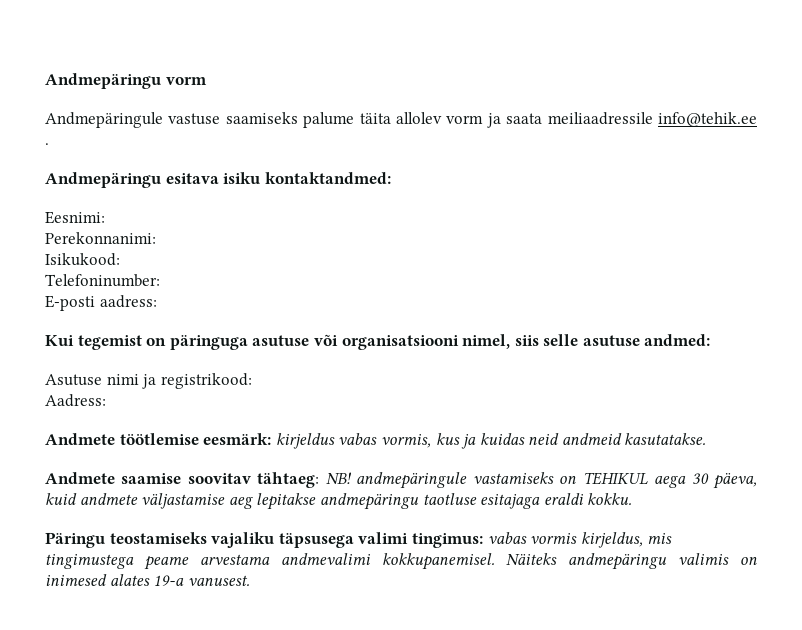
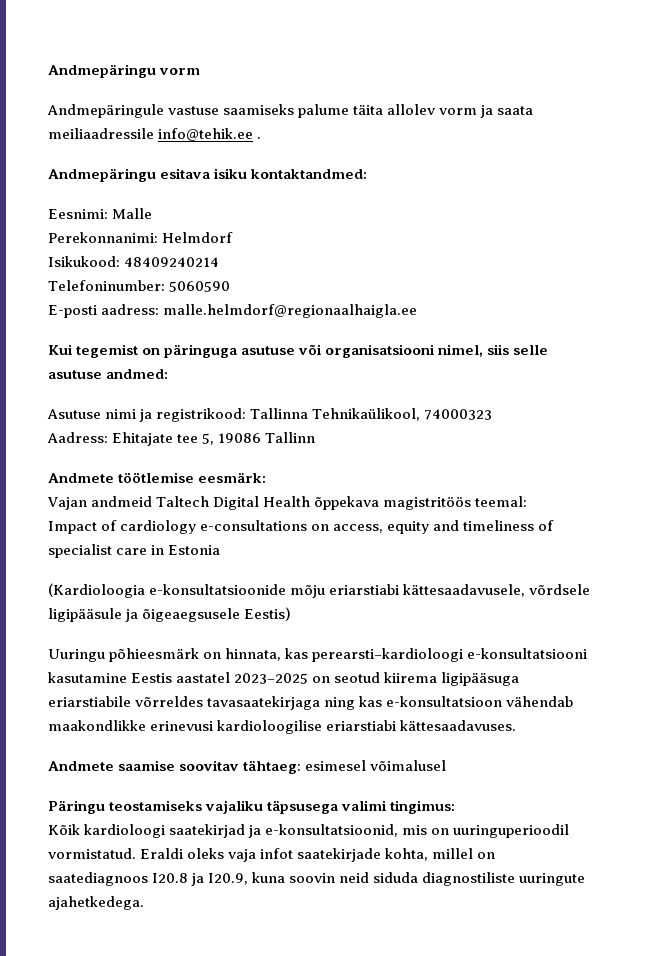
- Eesnimi:
+ Eesnimi: Malle
- Perekonnanimi:
+ Perekonnanimi: Helmdorf
- Isikukood:
+ Isikukood: 48409240214
- Telefoninumber:
+ Telefoninumber: 5060590
- E-posti aadress:
+ E-posti aadress: malle.helmdorf@regionaalhaigla.ee
- Asutuse nimi ja registrikood:
- Aadress:
- Andmete töötlemise eesmärk: kirjeldus vabas vormis, kus ja kuidas neid andmeid kasutatakse.
- Andmete saamise soovitav tähtaeg: NB! andmepäringule vastamiseks on TEHIKUL aega 30 päeva, kuid andmete väljastamise aeg lepitakse andmepäringu taotluse esitajaga eraldi kokku.
+ Asutuse nimi ja registrikood: Tallinna Tehnikaülikool, 74000323
+ Aadress: Ehitajate tee 5, 19086 Tallinn
+ Andmete töötlemise eesmärk:
+ Vajan andmeid Taltech Digital Health õppekava magistritöös teemal:
+ Impact of cardiology e-consultations on access, equity and timeliness of specialist care in Estonia
+ (Kardioloogia e-konsultatsioonide mõju eriarstiabi kättesaadavusele, võrdsele ligipääsule ja õigeaegsusele Eestis)
+ Uuringu põhieesmärk on hinnata, kas perearsti–kardioloogi e-konsultatsiooni kasutamine Eestis aastatel 2023–2025 on seotud kiirema ligipääsuga eriarstiabile võrreldes tavasaatekirjaga ning kas e-konsultatsioon vähendab maakondlikke erinevusi kardioloogilise eriarstiabi kättesaadavuses.
+ Andmete saamise soovitav tähtaeg: esimesel võimalusel
- Päringu teostamiseks vajaliku täpsusega valimi tingimus: vabas vormis kirjeldus, mis tingimustega peame arvestama andmevalimi kokkupanemisel. Näiteks andmepäringu valimis on inimesed alates 19-a vanusest.
+ Päringu teostamiseks vajaliku täpsusega valimi tingimus:
+ Kõik kardioloogi saatekirjad ja e-konsultatsioonid, mis on uuringuperioodil vormistatud. Eraldi oleks vaja infot saatekirjade kohta, millel on saatediagnoos I20.8 ja I20.9, kuna soovin neid siduda diagnostiliste uuringute ajahetkedega.

